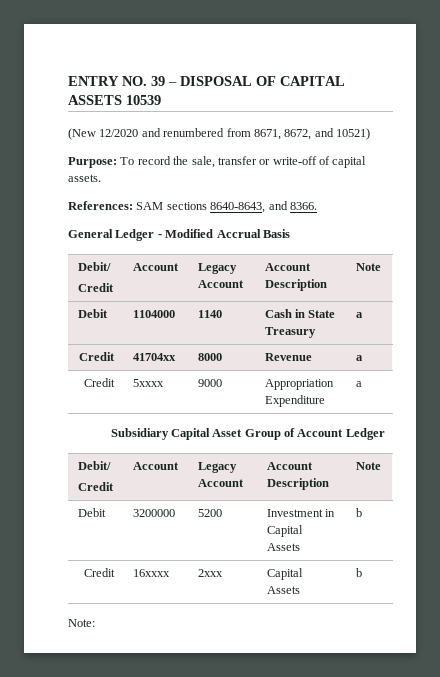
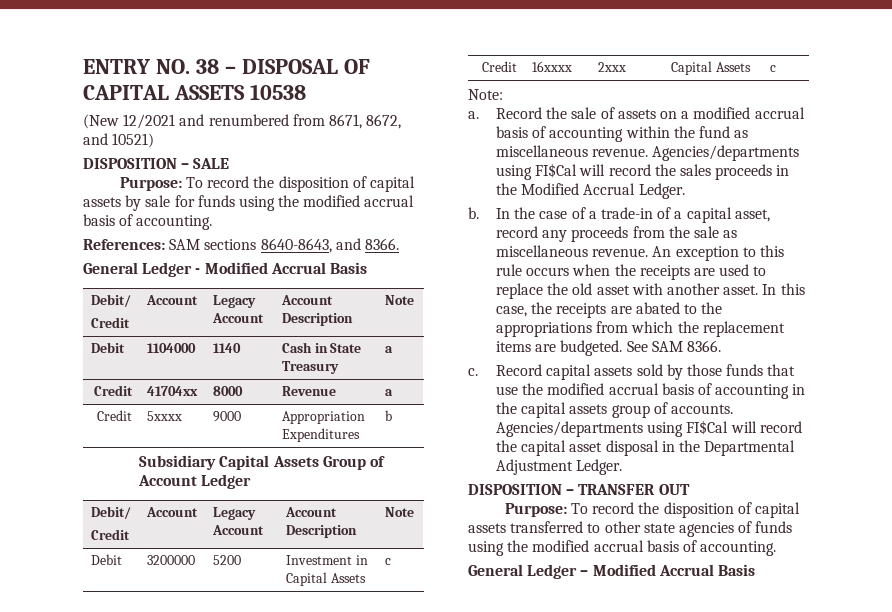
- ENTRY NO. 39 – DISPOSAL OF CAPITAL ASSETS 10539
+ ENTRY NO. 38 – DISPOSAL OF CAPITAL ASSETS 10538
- (New 12/2020 and renumbered from 8671, 8672, and 10521)
+ (New 12/2021 and renumbered from 8671, 8672, and 10521)
- Purpose: To record the sale, transfer or write-off of capital assets.
+ DISPOSITION – SALE
+ Purpose: To record the disposition of capital assets by sale for funds using the modified accrual basis of accounting.
- Credit | 5xxxx | 9000 | Appropriation Expenditure | a
+ Credit | 5xxxx | 9000 | Appropriation Expenditures | b
- Subsidiary Capital Asset Group of Account Ledger
+ Subsidiary Capital Assets Group of Account Ledger
- Debit | 3200000 | 5200 | Investment in Capital Assets | b
+ Debit | 3200000 | 5200 | Investment in Capital Assets | c
- Credit | 16xxxx | 2xxx | Capital Assets | b
+ Credit | 16xxxx | 2xxx | Capital Assets | c
+ a. Record the sale of assets on a modified accrual basis of accounting within the fund as miscellaneous revenue. Agencies/departments using FI$Cal will record the sales proceeds in the Modified Accrual Ledger.
+ b. In the case of a trade-in of a capital asset, record any proceeds from the sale as miscellaneous revenue. An exception to this rule occurs when the receipts are used to replace the old asset with another asset. In this case, the receipts are abated to the appropriations from which the replacement items are budgeted. See SAM 8366.
+ c. Record capital assets sold by those funds that use the modified accrual basis of accounting in the capital assets group of accounts. Agencies/departments using FI$Cal will record the capital asset disposal in the Departmental Adjustment Ledger.
+ DISPOSITION – TRANSFER OUT
+ Purpose: To record the disposition of capital assets transferred to other state agencies of funds using the modified accrual basis of accounting.
+ General Ledger – Modified Accrual Basis

